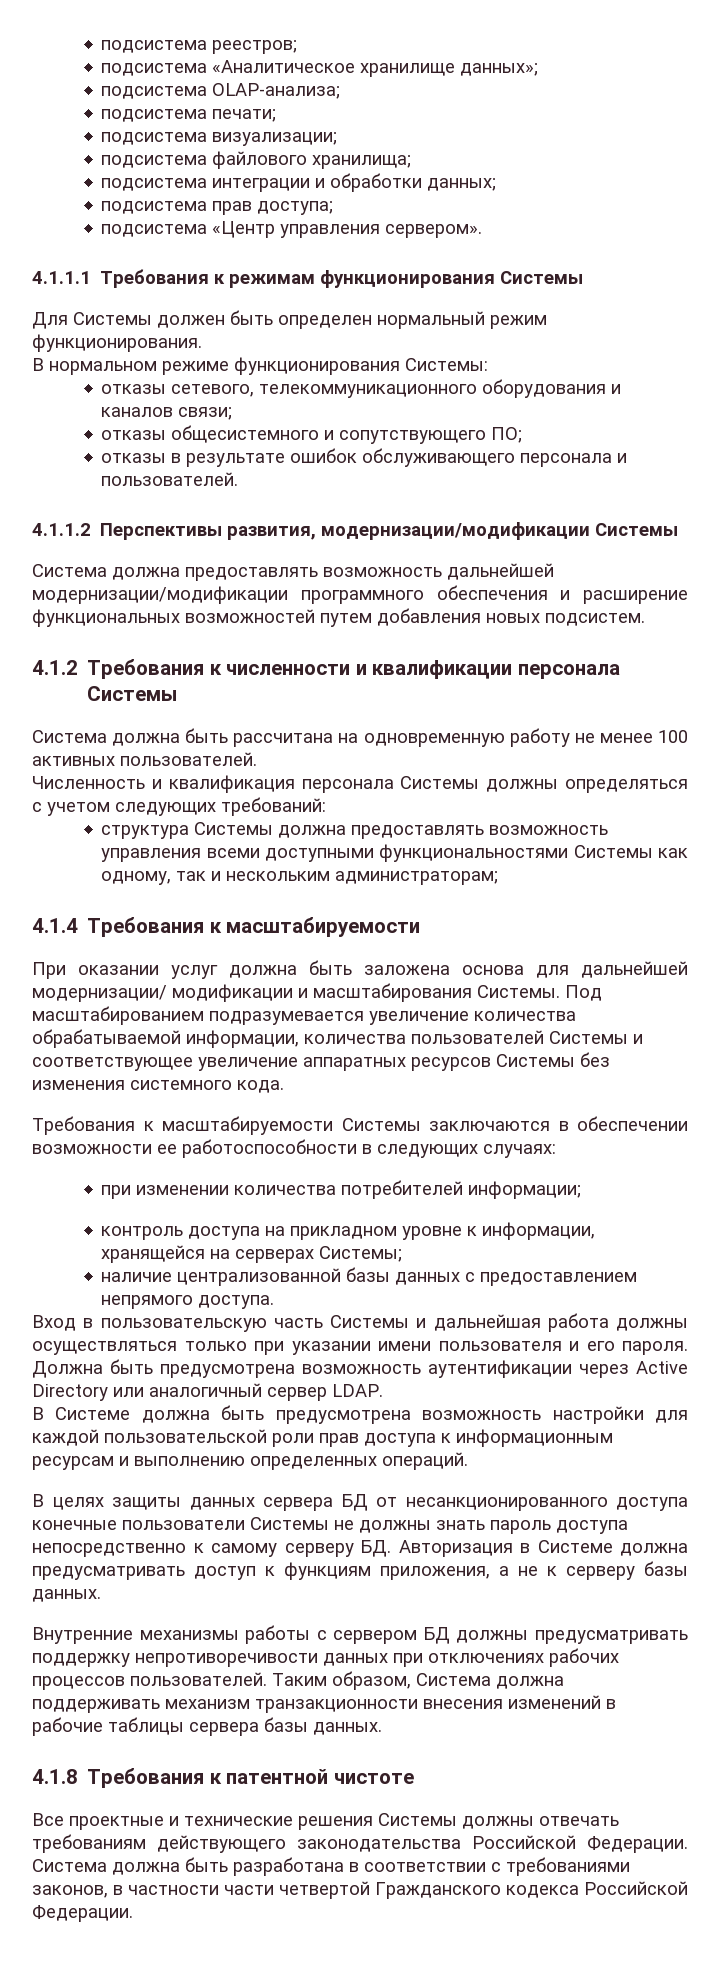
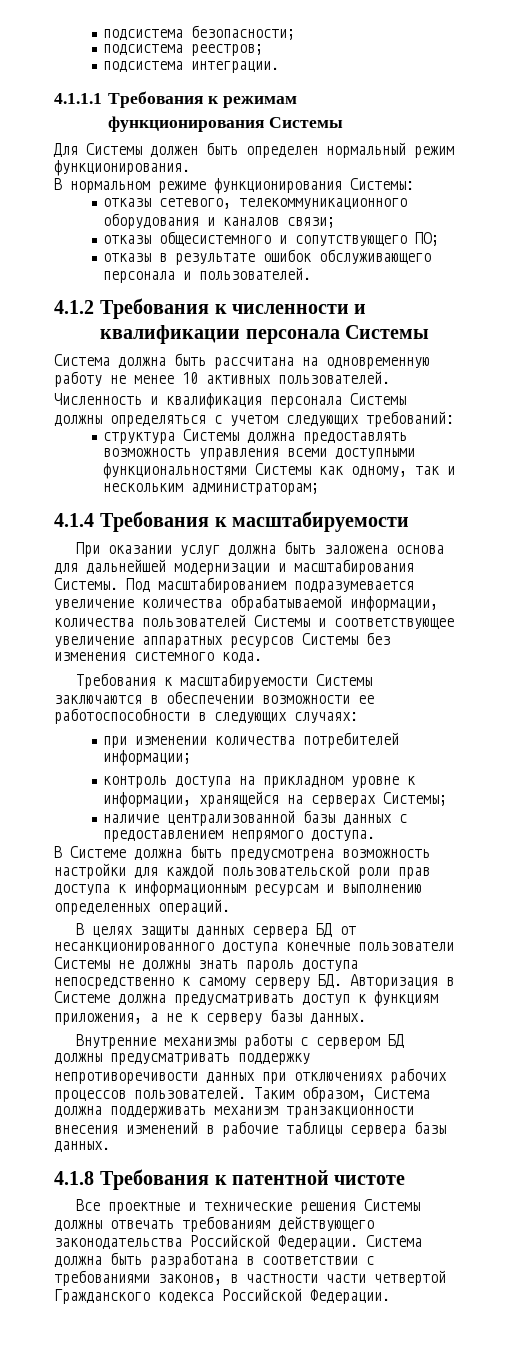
+ подсистема безопасности;
- подсистема «Аналитическое хранилище данных»;
- подсистема OLAP-анализа;
- подсистема печати;
- подсистема визуализации;
- подсистема файлового хранилища;
- подсистема интеграции и обработки данных;
- подсистема прав доступа;
- подсистема «Центр управления сервером».
+ подсистема интеграции.
- 4.1.1.2 Перспективы развития, модернизации/модификации Системы
- Система должна предоставлять возможность дальнейшей модернизации/модификации программного обеспечения и расширение функциональных возможностей путем добавления новых подсистем.
- Система должна быть рассчитана на одновременную работу не менее 100 активных пользователей.
+ Система должна быть рассчитана на одновременную работу не менее 10 активных пользователей.
- При оказании услуг должна быть заложена основа для дальнейшей модернизации/ модификации и масштабирования Системы.
+ При оказании услуг должна быть заложена основа для дальнейшей модернизации и масштабирования Системы.
- Вход в пользовательскую часть Системы и дальнейшая работа должны осуществляться только при указании имени пользователя и его пароля. Должна быть предусмотрена возможность аутентификации через Active Directory или аналогичный сервер LDAP.

